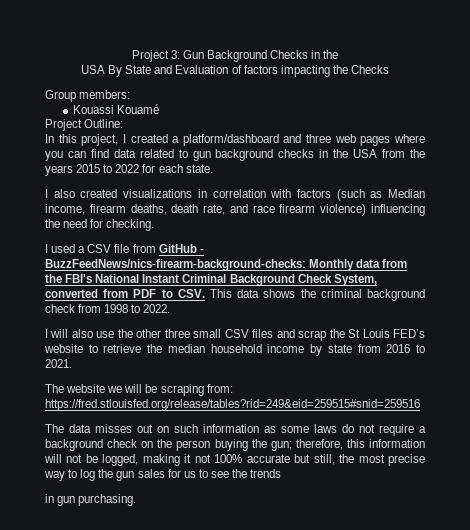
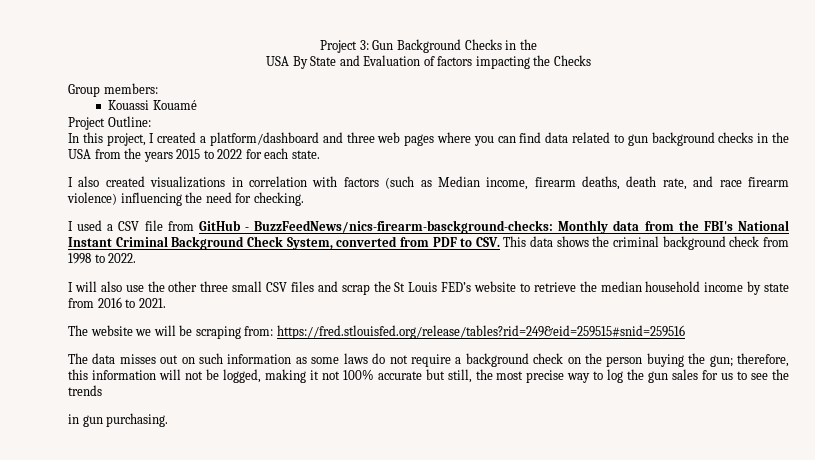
- I used a CSV file from GitHub - BuzzFeedNews/nics-firearm-background-checks: Monthly data from the FBI's National Instant Criminal Background Check System, converted from PDF to CSV. This data shows the criminal background check from 1998 to 2022.
+ I used a CSV file from GitHub - BuzzFeedNews/nics-firearm-basckground-checks: Monthly data from the FBI's National Instant Criminal Background Check System, converted from PDF to CSV. This data shows the criminal background check from 1998 to 2022.

